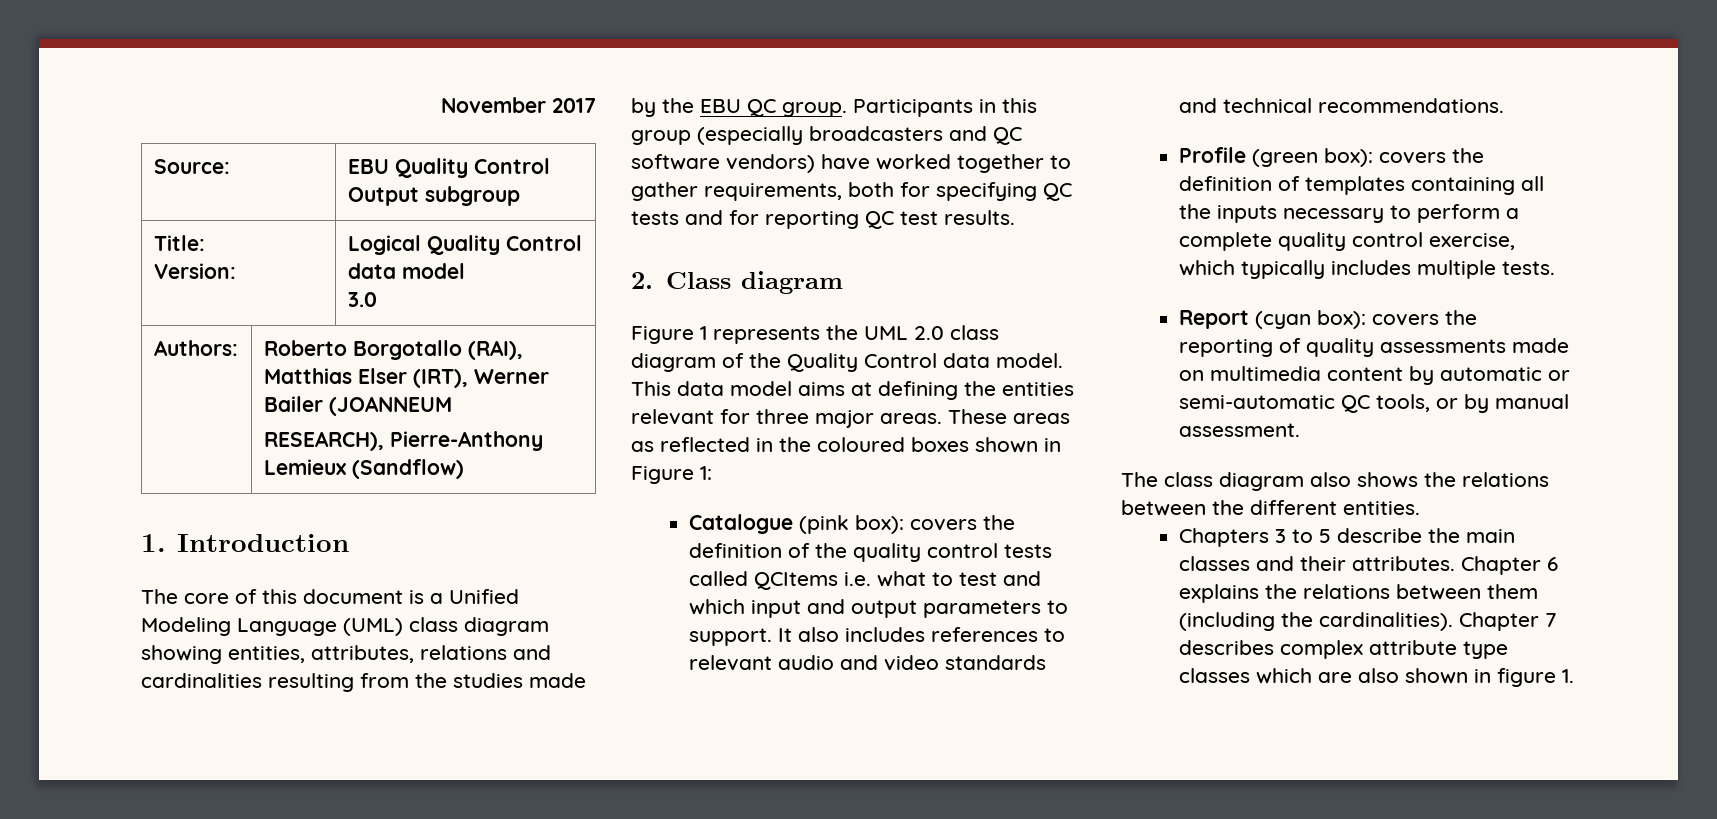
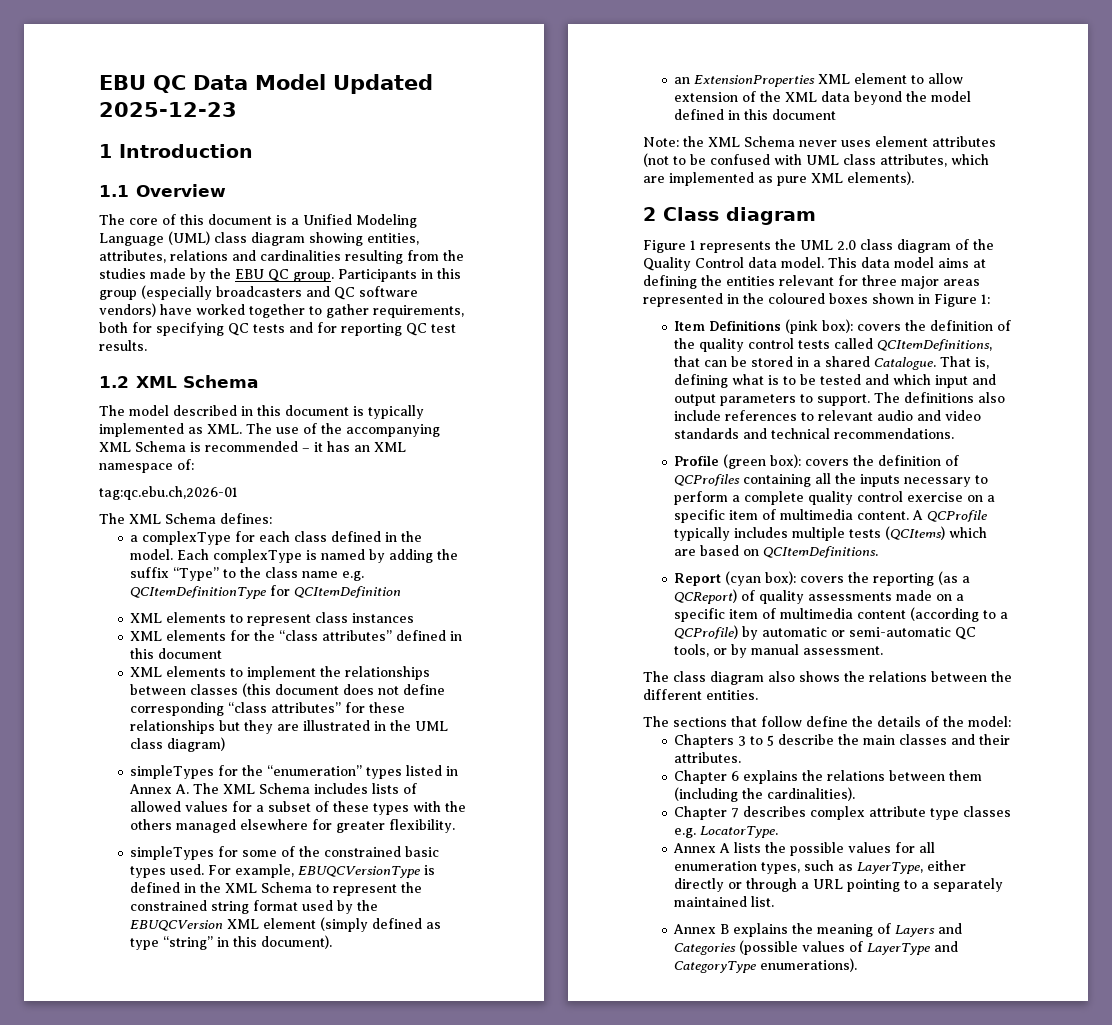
- November 2017
- Source: | EBU Quality Control Output subgroup
- Title:
- Version: | Logical Quality Control data model
- 3.0
- Authors: | Roberto Borgotallo (RAI), Matthias Elser (IRT), Werner Bailer (JOANNEUM
- RESEARCH), Pierre-Anthony Lemieux (Sandflow)
- 1. Introduction
+ EBU QC Data Model Updated 2025-12-23
+ 1 Introduction
+ 1.1 Overview
- 2. Class diagram
+ 1.2 XML Schema
+ The model described in this document is typically implemented as XML. The use of the accompanying XML Schema is recommended – it has an XML namespace of:
+ tag:qc.ebu.ch,2026-01
+ The XML Schema defines:
+ a complexType for each class defined in the model. Each complexType is named by adding the suffix “Type” to the class name e.g. QCItemDefinitionType for QCItemDefinition
+ XML elements to represent class instances
+ XML elements for the “class attributes” defined in this document
+ XML elements to implement the relationships between classes (this document does not define corresponding “class attributes” for these relationships but they are illustrated in the UML class diagram)
+ simpleTypes for the “enumeration” types listed in Annex A. The XML Schema includes lists of allowed values for a subset of these types with the others managed elsewhere for greater flexibility.
+ simpleTypes for some of the constrained basic types used. For example, EBUQCVersionType is defined in the XML Schema to represent the constrained string format used by the EBUQCVersion XML element (simply defined as type “string” in this document).
+ an ExtensionProperties XML element to allow extension of the XML data beyond the model defined in this document
+ Note: the XML Schema never uses element attributes (not to be confused with UML class attributes, which are implemented as pure XML elements).
+ 2 Class diagram
- This data model aims at defining the entities relevant for three major areas. These areas as reflected in the coloured boxes shown in Figure 1:
+ This data model aims at defining the entities relevant for three major areas represented in the coloured boxes shown in Figure 1:
- Catalogue (pink box): covers the definition of the quality control tests called QCItems i.e. what to test and which input and output parameters to support.
+ Item Definitions (pink box): covers the definition of the quality control tests called QCItemDefinitions, that can be stored in a shared Catalogue. That is, defining what is to be tested and which input and output parameters to support.
- It also includes references to relevant audio and video standards and technical recommendations.
+ The definitions also include references to relevant audio and video standards and technical recommendations.
- Profile (green box): covers the definition of templates containing all the inputs necessary to perform a complete quality control exercise, which typically includes multiple tests.
+ Profile (green box): covers the definition of QCProfiles containing all the inputs necessary to perform a complete quality control exercise on a specific item of multimedia content. A QCProfile typically includes multiple tests (QCItems) which are based on QCItemDefinitions.
- Report (cyan box): covers the reporting of quality assessments made on multimedia content by automatic or semi-automatic QC tools, or by manual assessment.
+ Report (cyan box): covers the reporting (as a QCReport) of quality assessments made on a specific item of multimedia content (according to a QCProfile) by automatic or semi-automatic QC tools, or by manual assessment.
+ The sections that follow define the details of the model:
- Chapters 3 to 5 describe the main classes and their attributes. Chapter 6 explains the relations between them (including the cardinalities). Chapter 7 describes complex attribute type classes which are also shown in figure 1.
+ Chapters 3 to 5 describe the main classes and their attributes.
+ Chapter 6 explains the relations between them (including the cardinalities).
+ Chapter 7 describes complex attribute type classes e.g. LocatorType.
+ Annex A lists the possible values for all enumeration types, such as LayerType, either directly or through a URL pointing to a separately maintained list.
+ Annex B explains the meaning of Layers and Categories (possible values of LayerType and CategoryType enumerations).

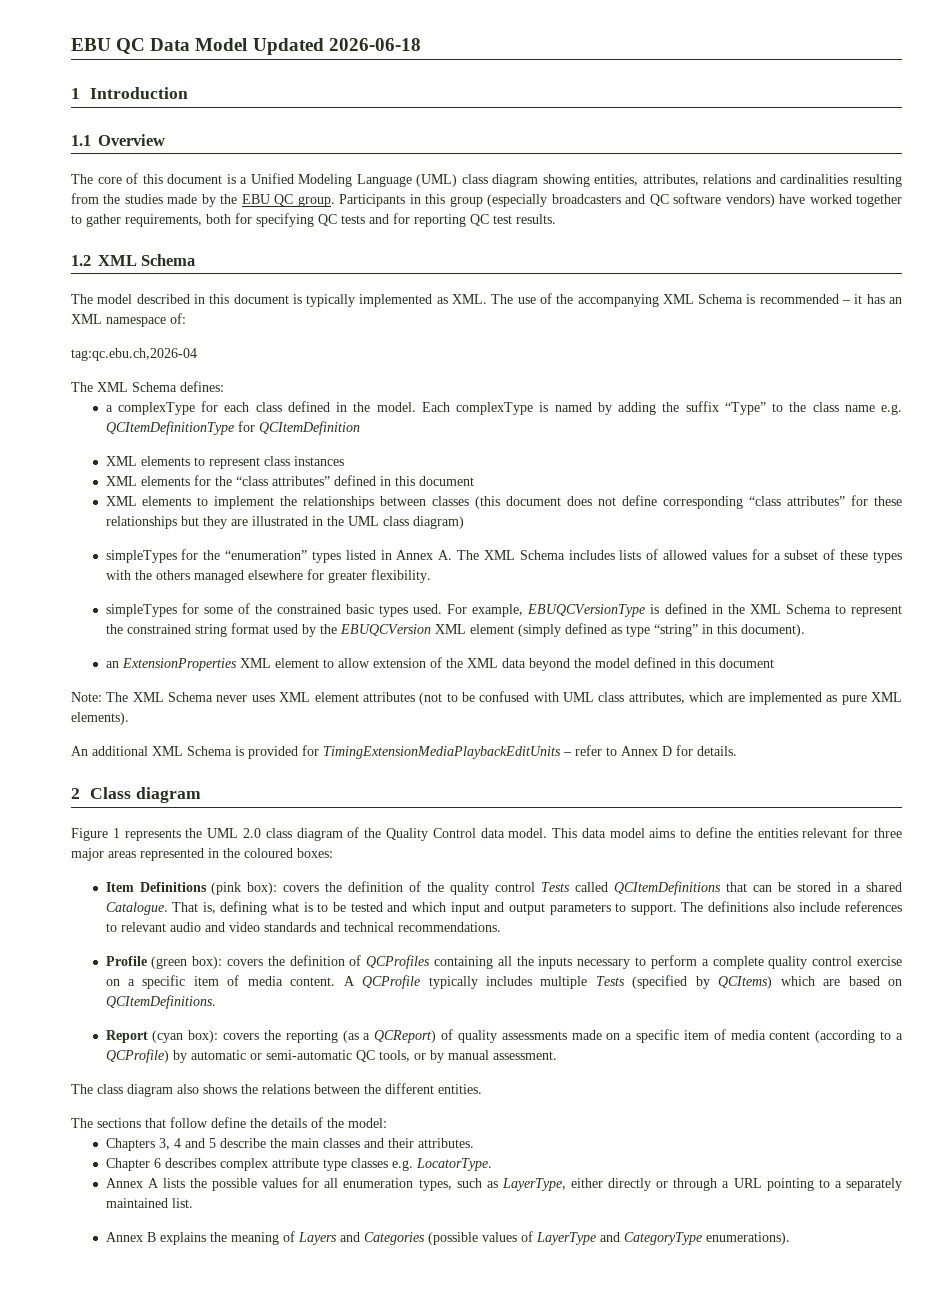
- EBU QC Data Model Updated 2025-12-23
+ EBU QC Data Model Updated 2026-06-18
- tag:qc.ebu.ch,2026-01
+ tag:qc.ebu.ch,2026-04
- Note: the XML Schema never uses element attributes (not to be confused with UML class attributes, which are implemented as pure XML elements).
+ Note: The XML Schema never uses XML element attributes (not to be confused with UML class attributes, which are implemented as pure XML elements).
+ An additional XML Schema is provided for TimingExtensionMediaPlaybackEditUnits – refer to Annex D for details.
- This data model aims at defining the entities relevant for three major areas represented in the coloured boxes shown in Figure 1:
+ This data model aims to define the entities relevant for three major areas represented in the coloured boxes:
- Item Definitions (pink box): covers the definition of the quality control tests called QCItemDefinitions, that can be stored in a shared Catalogue.
+ Item Definitions (pink box): covers the definition of the quality control Tests called QCItemDefinitions that can be stored in a shared Catalogue.
- Profile (green box): covers the definition of QCProfiles containing all the inputs necessary to perform a complete quality control exercise on a specific item of multimedia content.
+ Profile (green box): covers the definition of QCProfiles containing all the inputs necessary to perform a complete quality control exercise on a specific item of media content.
- A QCProfile typically includes multiple tests (QCItems) which are based on QCItemDefinitions.
+ A QCProfile typically includes multiple Tests (specified by QCItems) which are based on QCItemDefinitions.
- Report (cyan box): covers the reporting (as a QCReport) of quality assessments made on a specific item of multimedia content (according to a QCProfile) by automatic or semi-automatic QC tools, or by manual assessment.
+ Report (cyan box): covers the reporting (as a QCReport) of quality assessments made on a specific item of media content (according to a QCProfile) by automatic or semi-automatic QC tools, or by manual assessment.
- Chapters 3 to 5 describe the main classes and their attributes.
+ Chapters 3, 4 and 5 describe the main classes and their attributes.
- Chapter 6 explains the relations between them (including the cardinalities).
- Chapter 7 describes complex attribute type classes e.g. LocatorType.
+ Chapter 6 describes complex attribute type classes e.g. LocatorType.

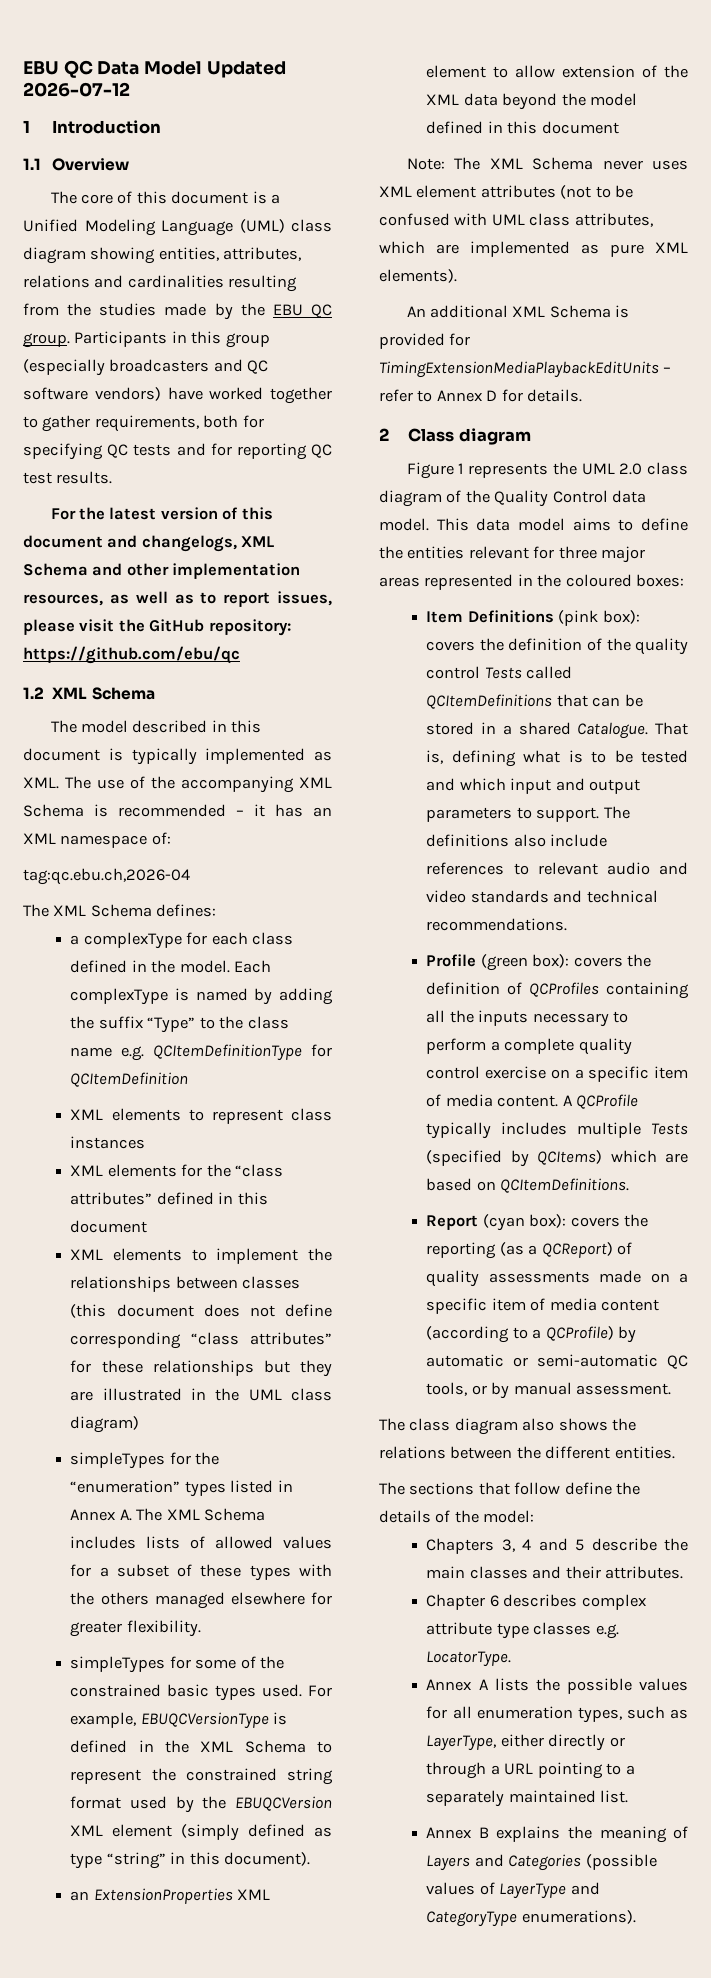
- EBU QC Data Model Updated 2026-06-18
+ EBU QC Data Model Updated 2026-07-12
+ For the latest version of this document and changelogs, XML Schema and other implementation resources, as well as to report issues, please visit the GitHub repository: https://github.com/ebu/qc

